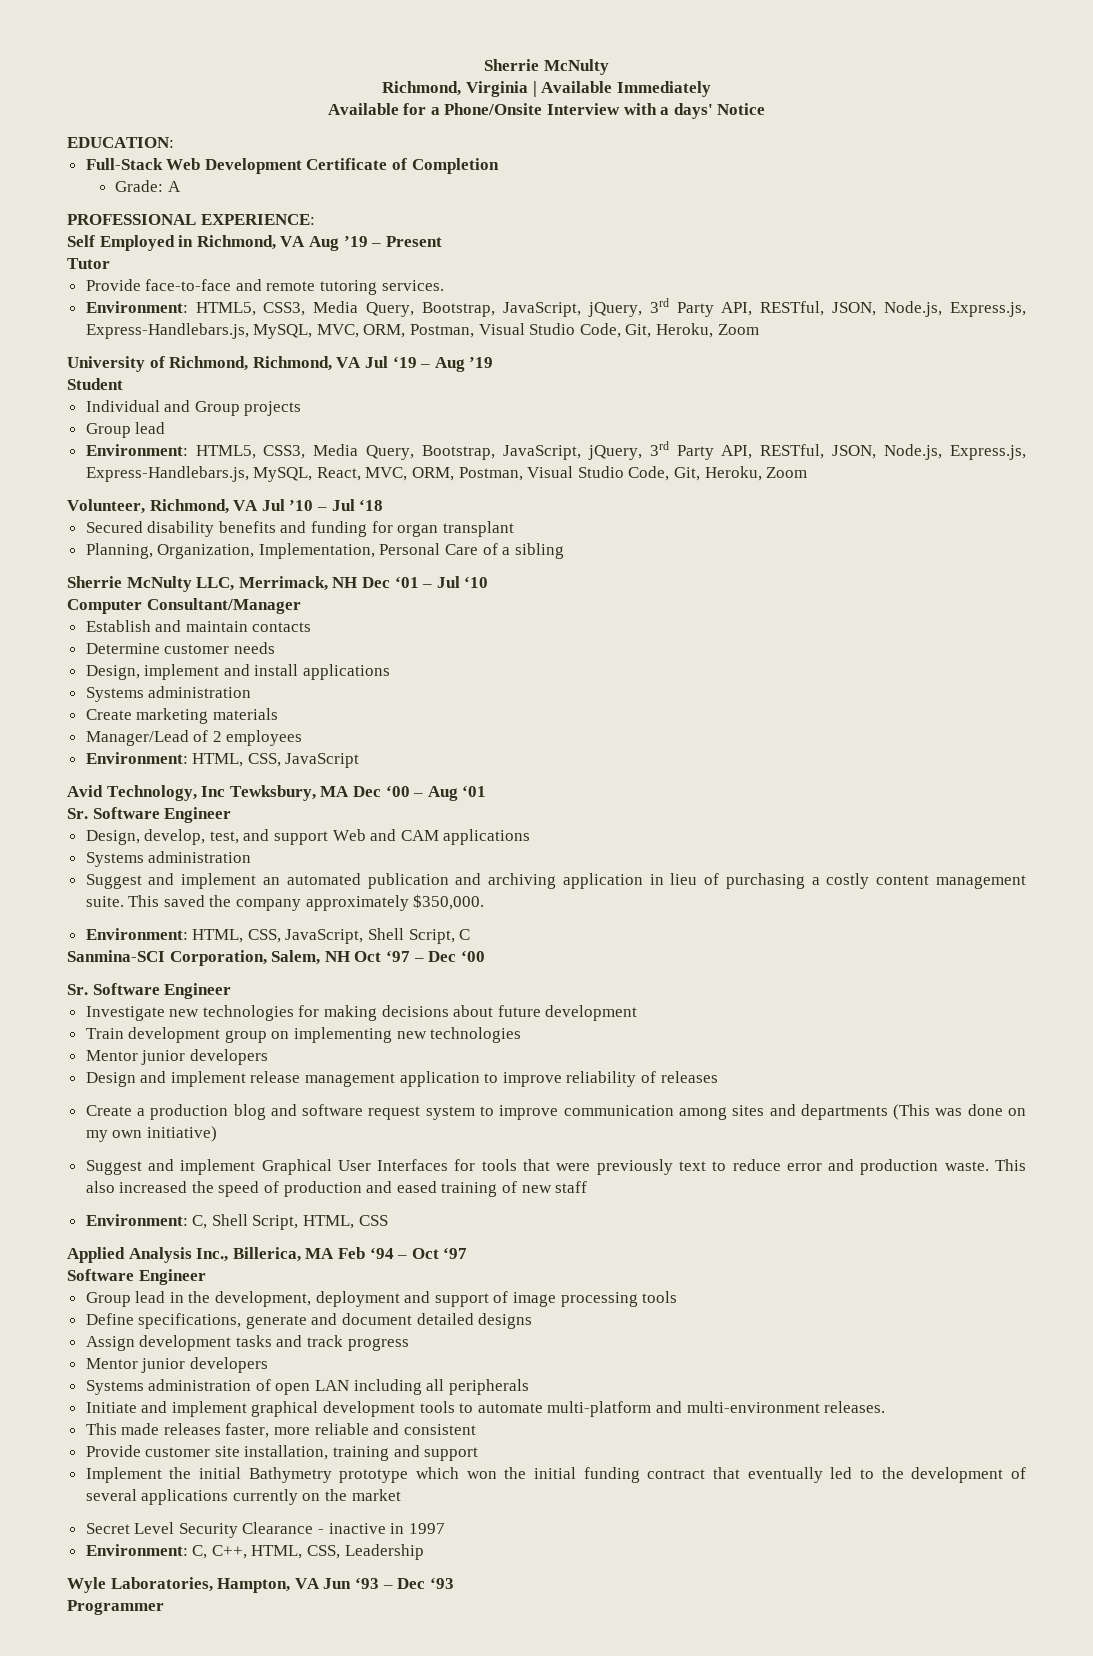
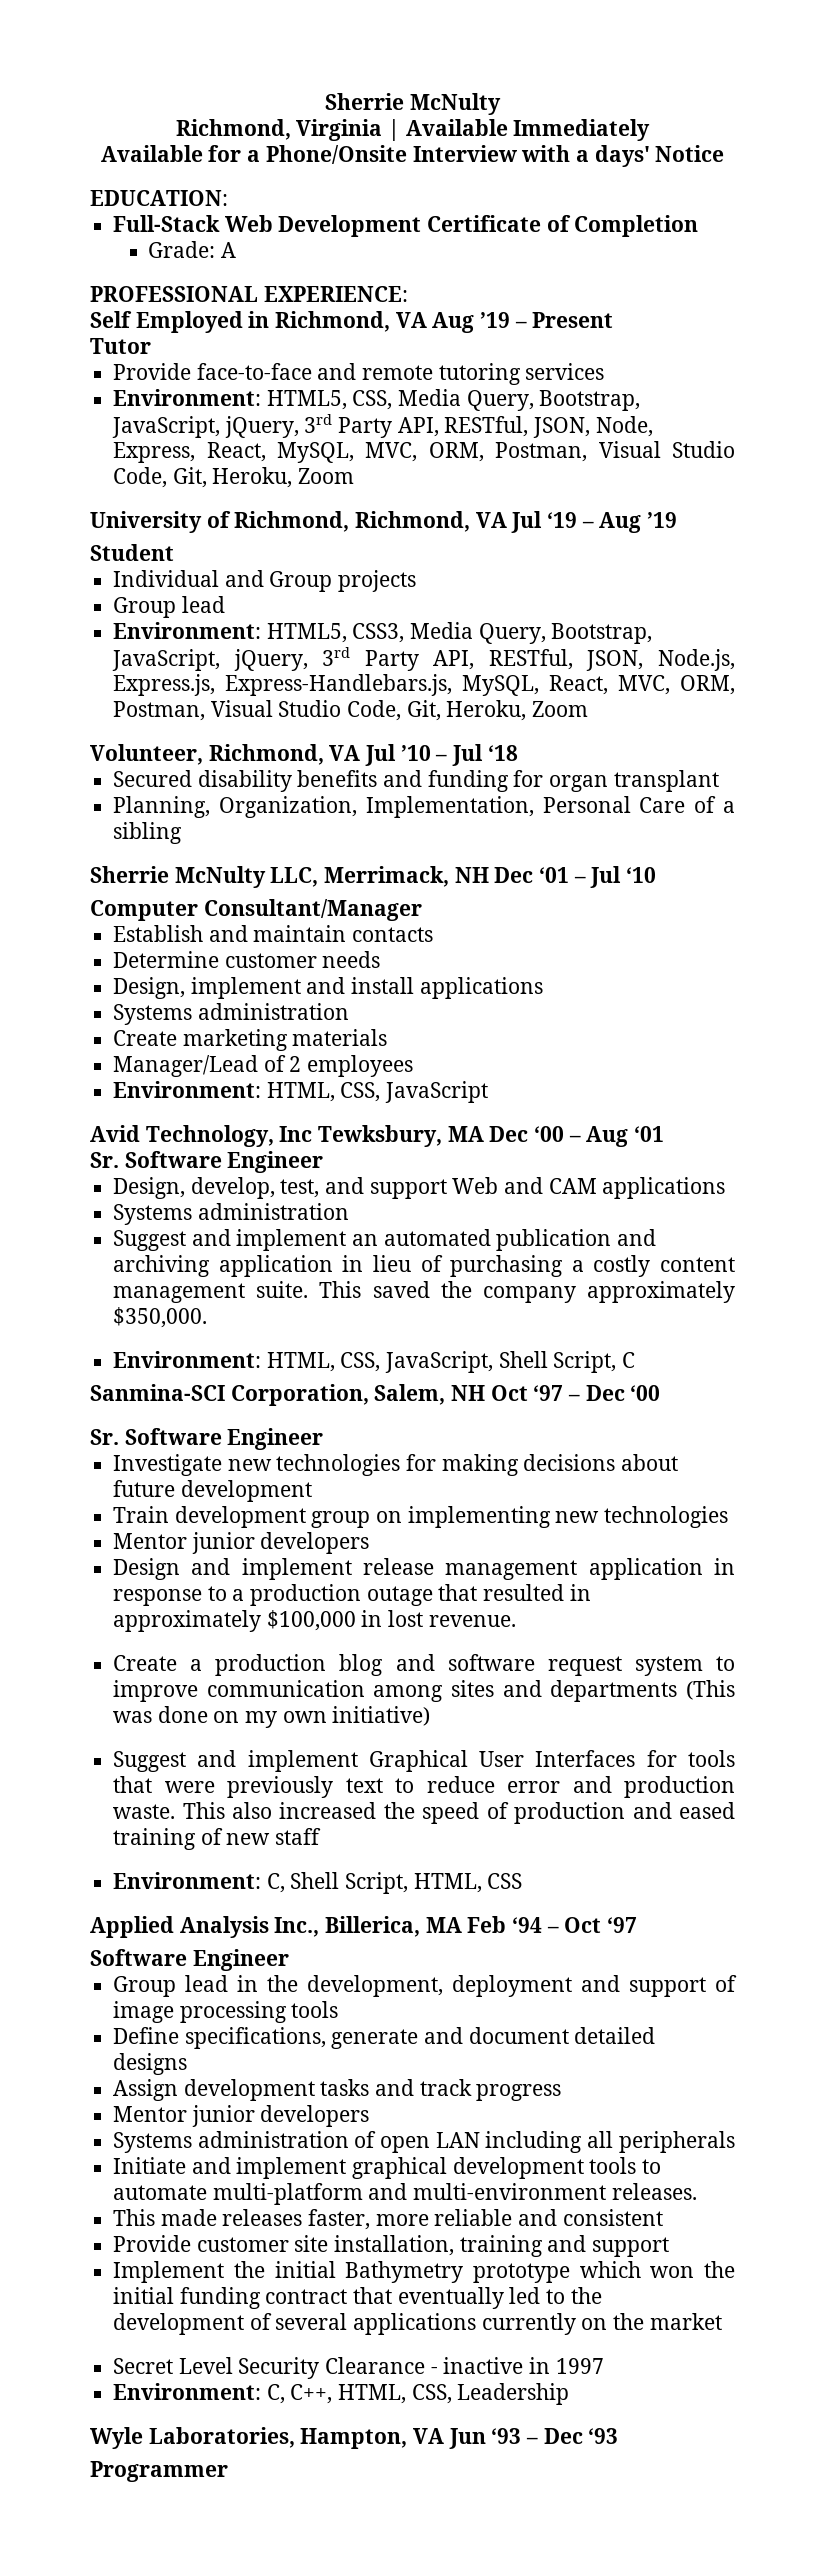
- Provide face-to-face and remote tutoring services.
- Environment: HTML5, CSS3, Media Query, Bootstrap, JavaScript, jQuery, 3rd Party API, RESTful, JSON, Node.js, Express.js, Express-Handlebars.js, MySQL, MVC, ORM, Postman, Visual Studio Code, Git, Heroku, Zoom
+ Provide face-to-face and remote tutoring services
+ Environment: HTML5, CSS, Media Query, Bootstrap, JavaScript, jQuery, 3rd Party API, RESTful, JSON, Node, Express, React, MySQL, MVC, ORM, Postman, Visual Studio Code, Git, Heroku, Zoom
- Design and implement release management application to improve reliability of releases
+ Design and implement release management application in response to a production outage that resulted in approximately $100,000 in lost revenue.

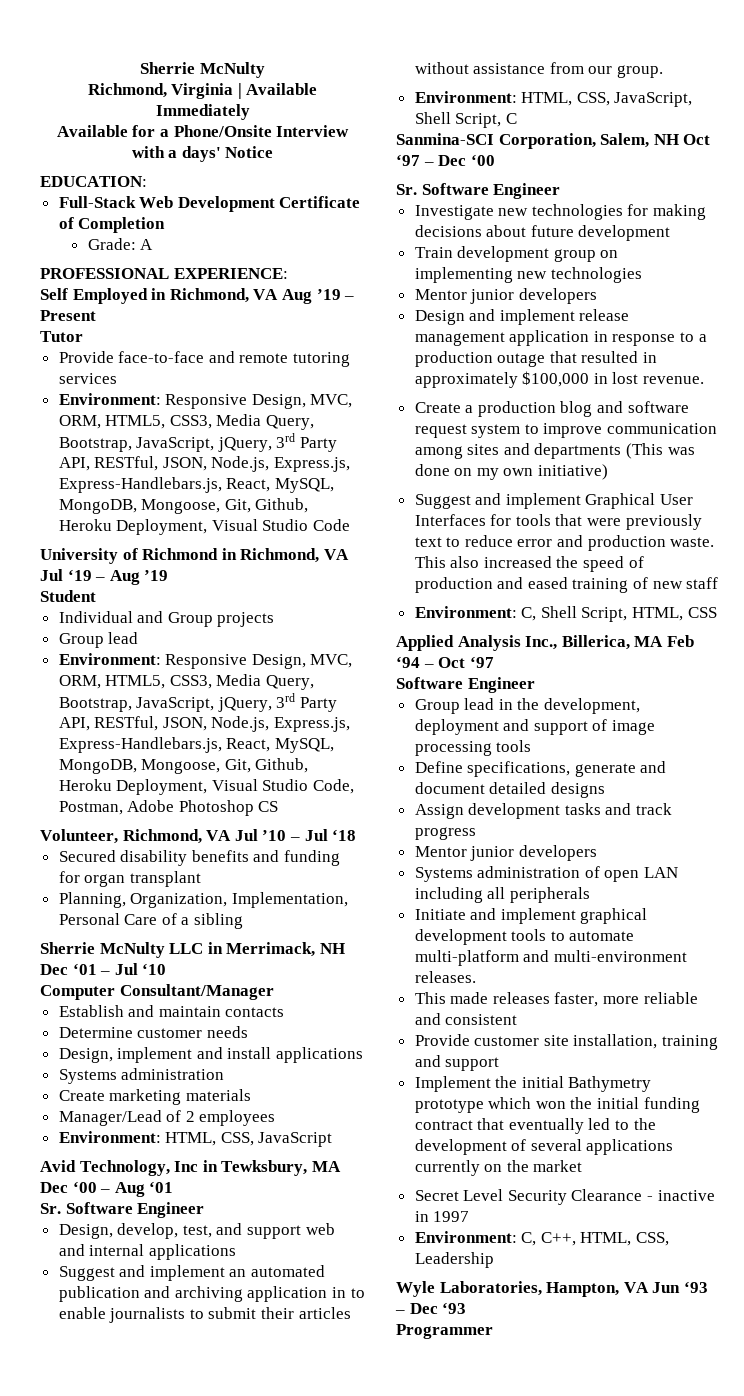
- Environment: HTML5, CSS, Media Query, Bootstrap, JavaScript, jQuery, 3rd Party API, RESTful, JSON, Node, Express, React, MySQL, MVC, ORM, Postman, Visual Studio Code, Git, Heroku, Zoom
+ Environment: Responsive Design, MVC, ORM, HTML5, CSS3, Media Query, Bootstrap, JavaScript, jQuery, 3rd Party API, RESTful, JSON, Node.js, Express.js, Express-Handlebars.js, React, MySQL, MongoDB, Mongoose, Git, Github, Heroku Deployment, Visual Studio Code
- University of Richmond, Richmond, VA Jul ‘19 – Aug ’19
+ University of Richmond in Richmond, VA Jul ‘19 – Aug ’19
- Environment: HTML5, CSS3, Media Query, Bootstrap, JavaScript, jQuery, 3rd Party API, RESTful, JSON, Node.js, Express.js, Express-Handlebars.js, MySQL, React, MVC, ORM, Postman, Visual Studio Code, Git, Heroku, Zoom
+ Environment: Responsive Design, MVC, ORM, HTML5, CSS3, Media Query, Bootstrap, JavaScript, jQuery, 3rd Party API, RESTful, JSON, Node.js, Express.js, Express-Handlebars.js, React, MySQL, MongoDB, Mongoose, Git, Github, Heroku Deployment, Visual Studio Code, Postman, Adobe Photoshop CS
- Sherrie McNulty LLC, Merrimack, NH Dec ‘01 – Jul ‘10
+ Sherrie McNulty LLC in Merrimack, NH Dec ‘01 – Jul ‘10
- Avid Technology, Inc Tewksbury, MA Dec ‘00 – Aug ‘01
+ Avid Technology, Inc in Tewksbury, MA Dec ‘00 – Aug ‘01
- Design, develop, test, and support Web and CAM applications
- Systems administration
+ Design, develop, test, and support web and internal applications
- Suggest and implement an automated publication and archiving application in lieu of purchasing a costly content management suite. This saved the company approximately $350,000.
+ Suggest and implement an automated publication and archiving application in to enable journalists to submit their articles without assistance from our group.

